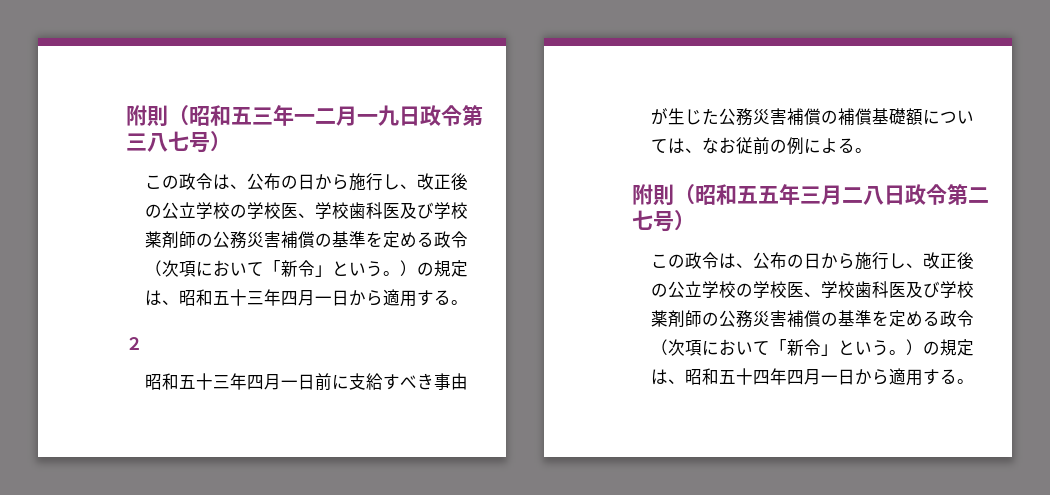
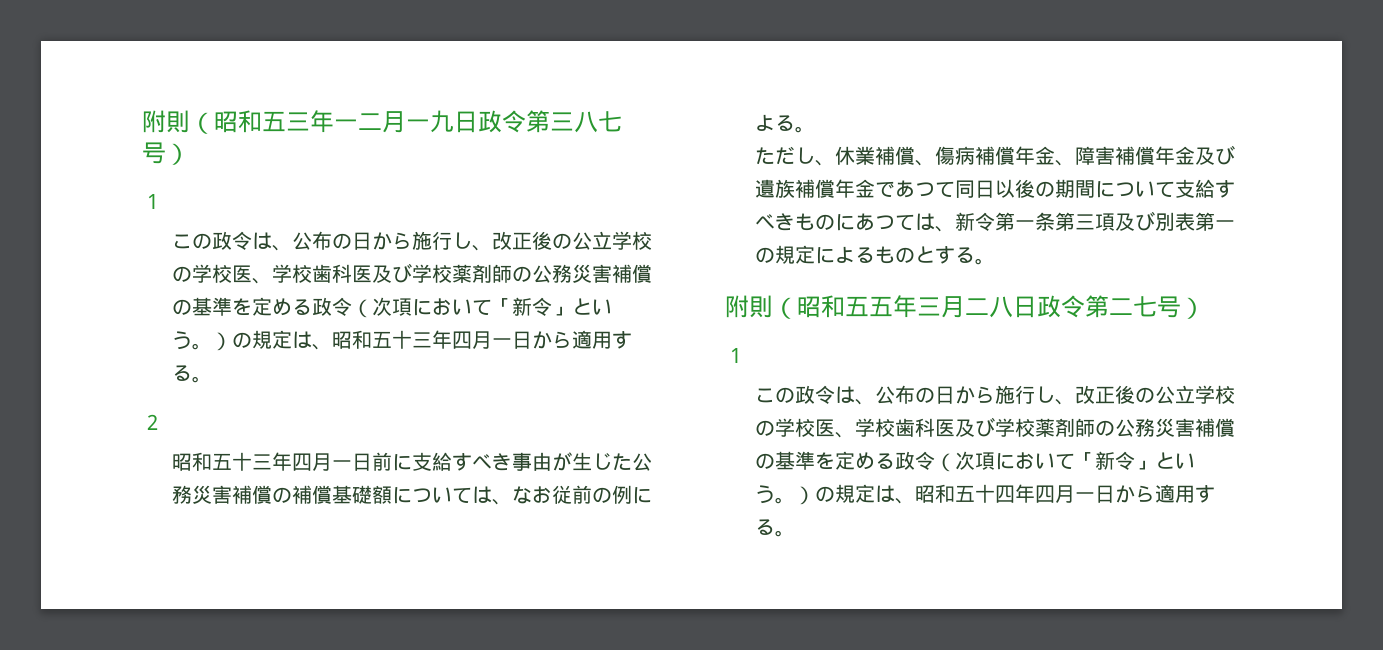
  附則（昭和五三年一二月一九日政令第三八七号）
+ １
+ ただし、休業補償、傷病補償年金、障害補償年金及び遺族補償年金であつて同日以後の期間について支給すべきものにあつては、新令第一条第三項及び別表第一の規定によるものとする。
  附則（昭和五五年三月二八日政令第二七号）
+ １

